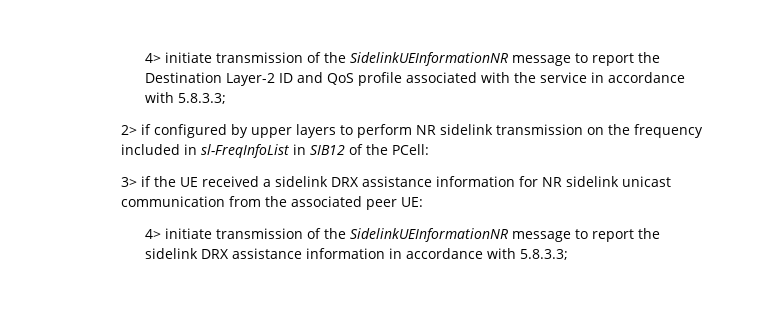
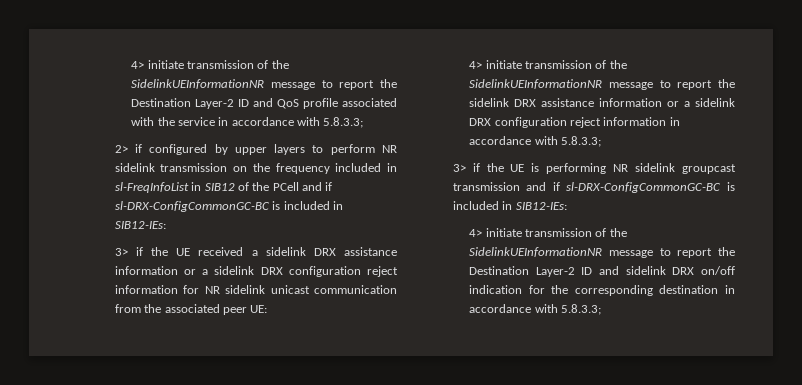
- 2> if configured by upper layers to perform NR sidelink transmission on the frequency included in sl-FreqInfoList in SIB12 of the PCell:
+ 2> if configured by upper layers to perform NR sidelink transmission on the frequency included in sl-FreqInfoList in SIB12 of the PCell and if sl-DRX-ConfigCommonGC-BC is included in SIB12-IEs:
- 3> if the UE received a sidelink DRX assistance information for NR sidelink unicast communication from the associated peer UE:
+ 3> if the UE received a sidelink DRX assistance information or a sidelink DRX configuration reject information for NR sidelink unicast communication from the associated peer UE:
- 4> initiate transmission of the SidelinkUEInformationNR message to report the sidelink DRX assistance information in accordance with 5.8.3.3;
+ 4> initiate transmission of the SidelinkUEInformationNR message to report the sidelink DRX assistance information or a sidelink DRX configuration reject information in accordance with 5.8.3.3;
+ 3> if the UE is performing NR sidelink groupcast transmission and if sl-DRX-ConfigCommonGC-BC is included in SIB12-IEs:
+ 4> initiate transmission of the SidelinkUEInformationNR message to report the Destination Layer-2 ID and sidelink DRX on/off indication for the corresponding destination in accordance with 5.8.3.3;

